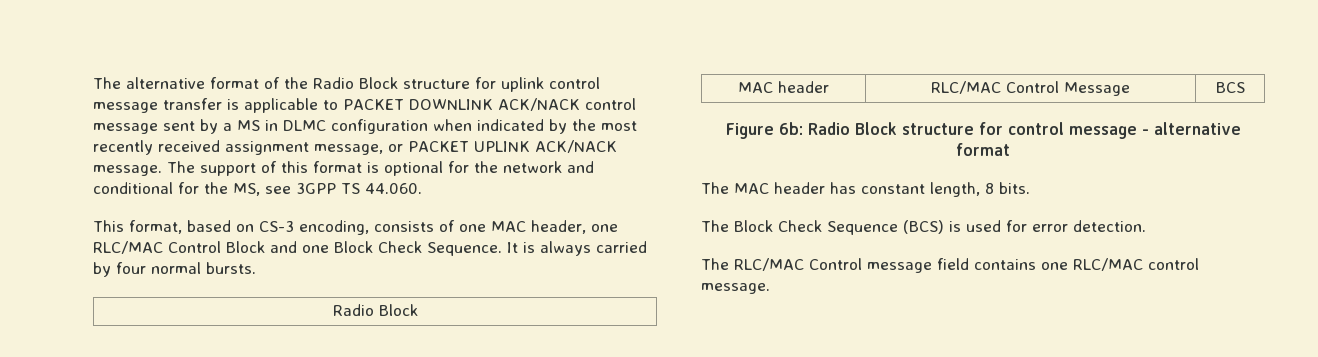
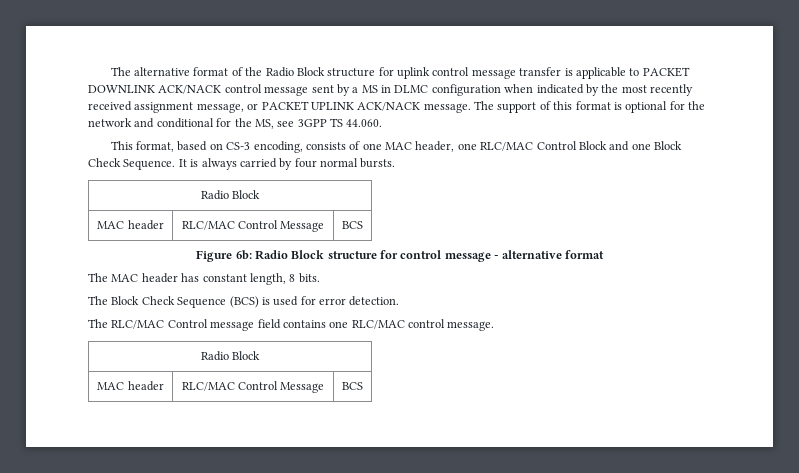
  The RLC/MAC Control message field contains one RLC/MAC control message.
+ Radio Block
+ MAC header | RLC/MAC Control Message | BCS

